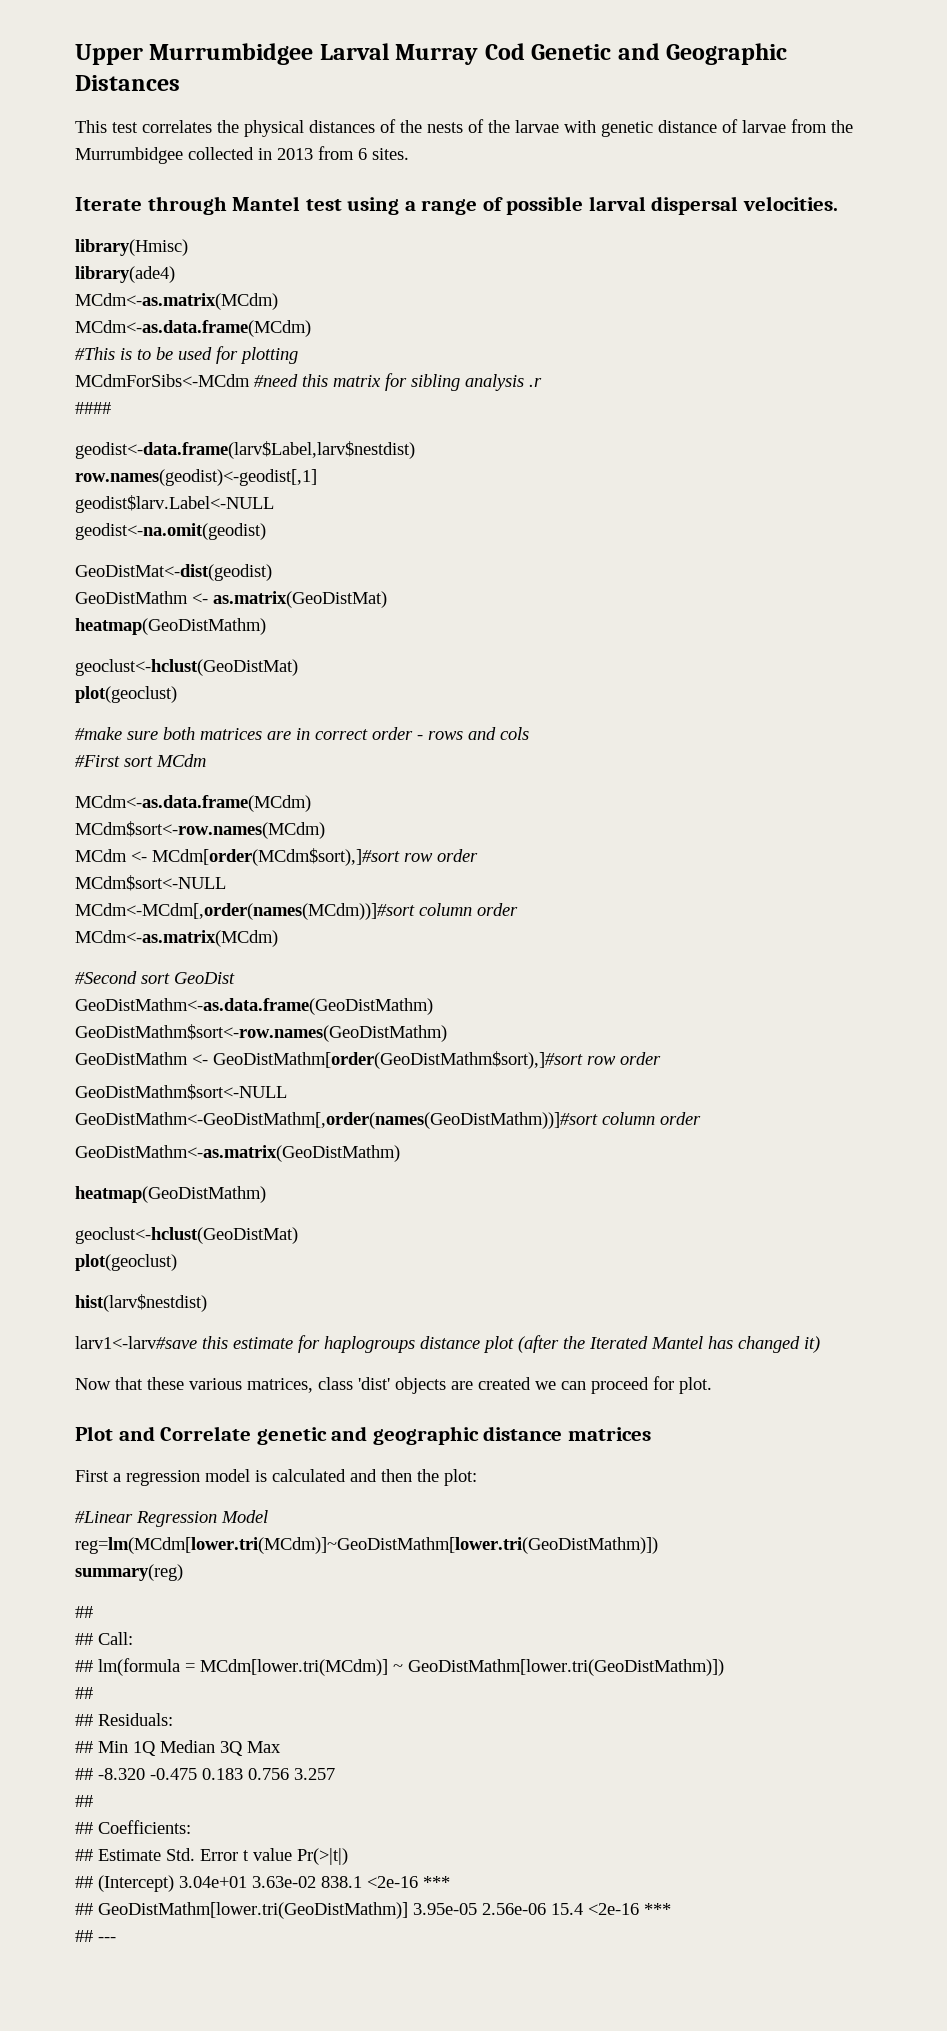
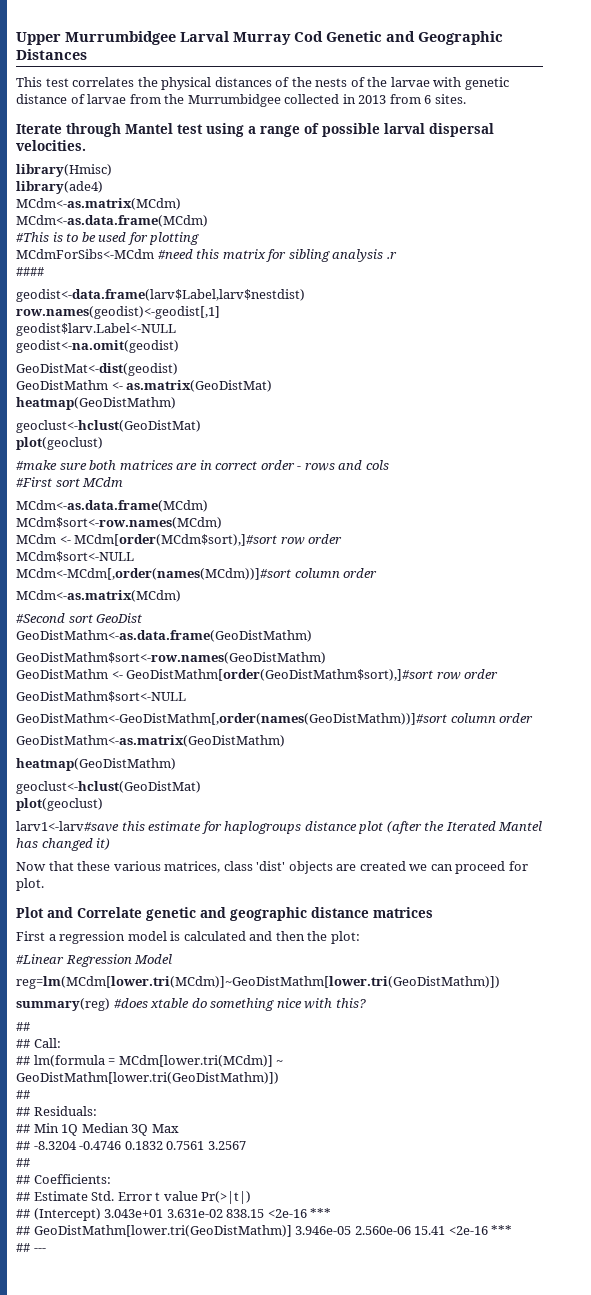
- hist(larv$nestdist)
- summary(reg)
+ summary(reg) #does xtable do something nice with this?
- ## -8.320 -0.475 0.183 0.756 3.257
+ ## -8.3204 -0.4746 0.1832 0.7561 3.2567
- ## (Intercept) 3.04e+01 3.63e-02 838.1 <2e-16 ***
+ ## (Intercept) 3.043e+01 3.631e-02 838.15 <2e-16 ***
- ## GeoDistMathm[lower.tri(GeoDistMathm)] 3.95e-05 2.56e-06 15.4 <2e-16 ***
+ ## GeoDistMathm[lower.tri(GeoDistMathm)] 3.946e-05 2.560e-06 15.41 <2e-16 ***

